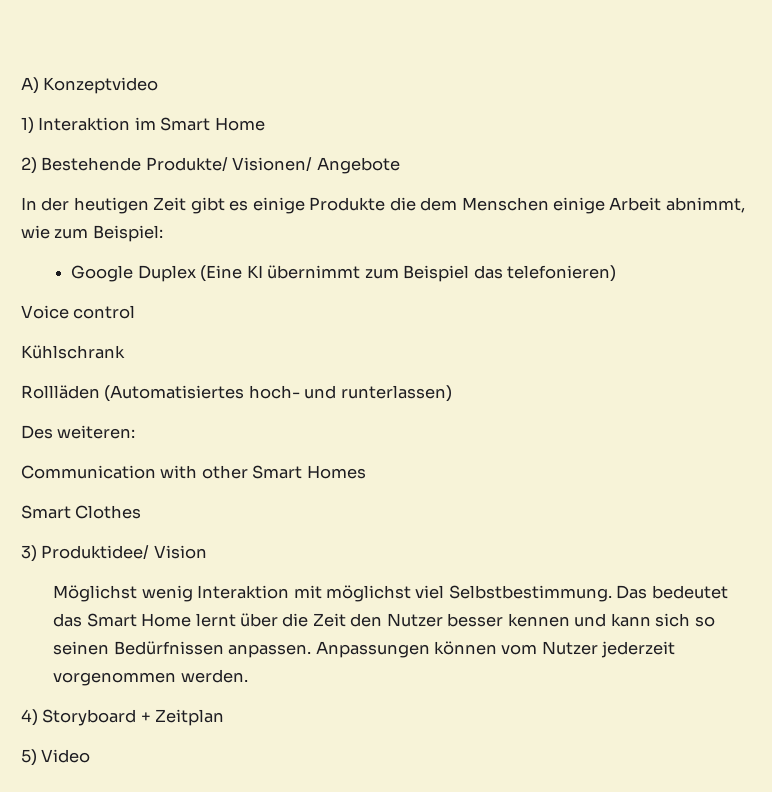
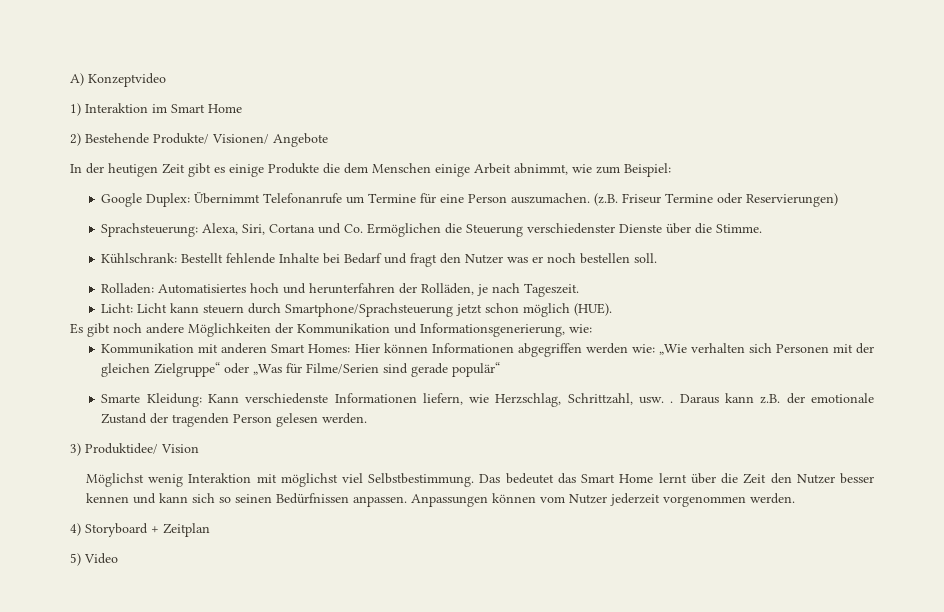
- Google Duplex (Eine KI übernimmt zum Beispiel das telefonieren)
- Voice control
- Kühlschrank
- Rollläden (Automatisiertes hoch- und runterlassen)
- Des weiteren:
- Communication with other Smart Homes
- Smart Clothes
+ Google Duplex: Übernimmt Telefonanrufe um Termine für eine Person auszumachen. (z.B. Friseur Termine oder Reservierungen)
+ Sprachsteuerung: Alexa, Siri, Cortana und Co. Ermöglichen die Steuerung verschiedenster Dienste über die Stimme.
+ Kühlschrank: Bestellt fehlende Inhalte bei Bedarf und fragt den Nutzer was er noch bestellen soll.
+ Rolladen: Automatisiertes hoch und herunterfahren der Rolläden, je nach Tageszeit.
+ Licht: Licht kann steuern durch Smartphone/Sprachsteuerung jetzt schon möglich (HUE).
+ Es gibt noch andere Möglichkeiten der Kommunikation und Informationsgenerierung, wie:
+ Kommunikation mit anderen Smart Homes: Hier können Informationen abgegriffen werden wie: „Wie verhalten sich Personen mit der gleichen Zielgruppe“ oder „Was für Filme/Serien sind gerade populär“
+ Smarte Kleidung: Kann verschiedenste Informationen liefern, wie Herzschlag, Schrittzahl, usw. . Daraus kann z.B. der emotionale Zustand der tragenden Person gelesen werden.

